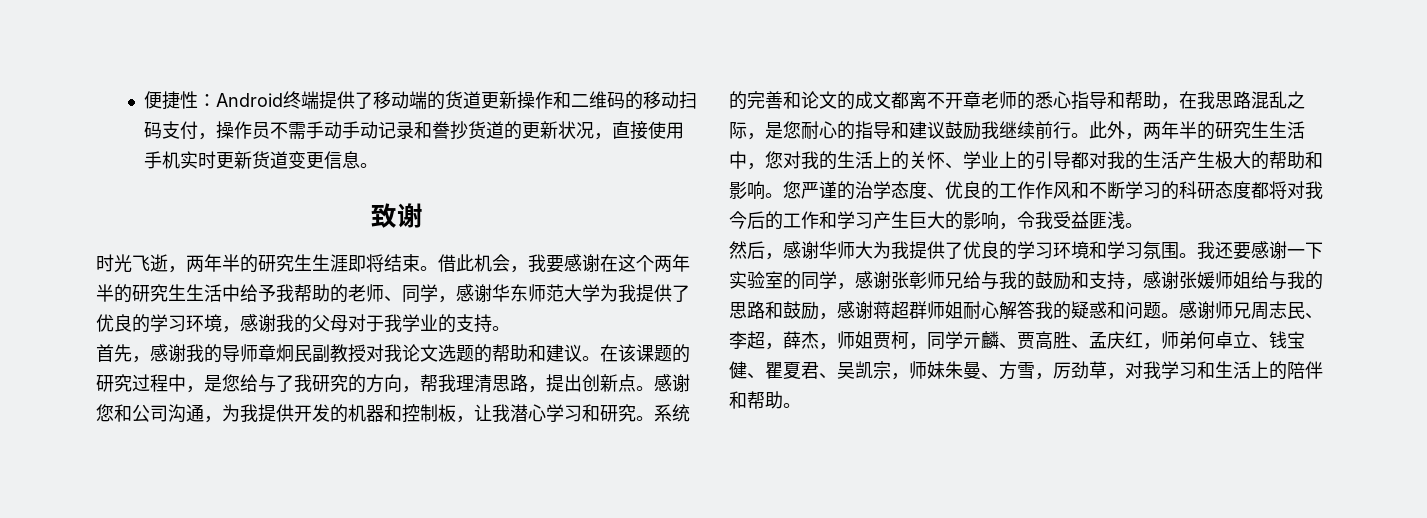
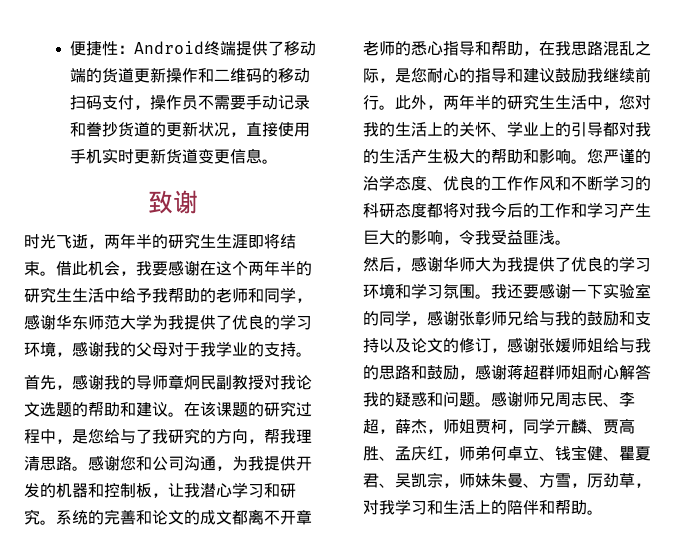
- 便捷性：Android终端提供了移动端的货道更新操作和二维码的移动扫码支付，操作员不需手动手动记录和誊抄货道的更新状况，直接使用手机实时更新货道变更信息。
+ 便捷性：Android终端提供了移动端的货道更新操作和二维码的移动扫码支付，操作员不需要手动记录和誊抄货道的更新状况，直接使用手机实时更新货道变更信息。
- 借此机会，我要感谢在这个两年半的研究生生活中给予我帮助的老师、同学，感谢华东师范大学为我提供了优良的学习环境，感谢我的父母对于我学业的支持。
+ 借此机会，我要感谢在这个两年半的研究生生活中给予我帮助的老师和同学，感谢华东师范大学为我提供了优良的学习环境，感谢我的父母对于我学业的支持。
- 在该课题的研究过程中，是您给与了我研究的方向，帮我理清思路，提出创新点。
+ 在该课题的研究过程中，是您给与了我研究的方向，帮我理清思路。
- 我还要感谢一下实验室的同学，感谢张彰师兄给与我的鼓励和支持，感谢张媛师姐给与我的思路和鼓励，感谢蒋超群师姐耐心解答我的疑惑和问题。
+ 我还要感谢一下实验室的同学，感谢张彰师兄给与我的鼓励和支持以及论文的修订，感谢张媛师姐给与我的思路和鼓励，感谢蒋超群师姐耐心解答我的疑惑和问题。

